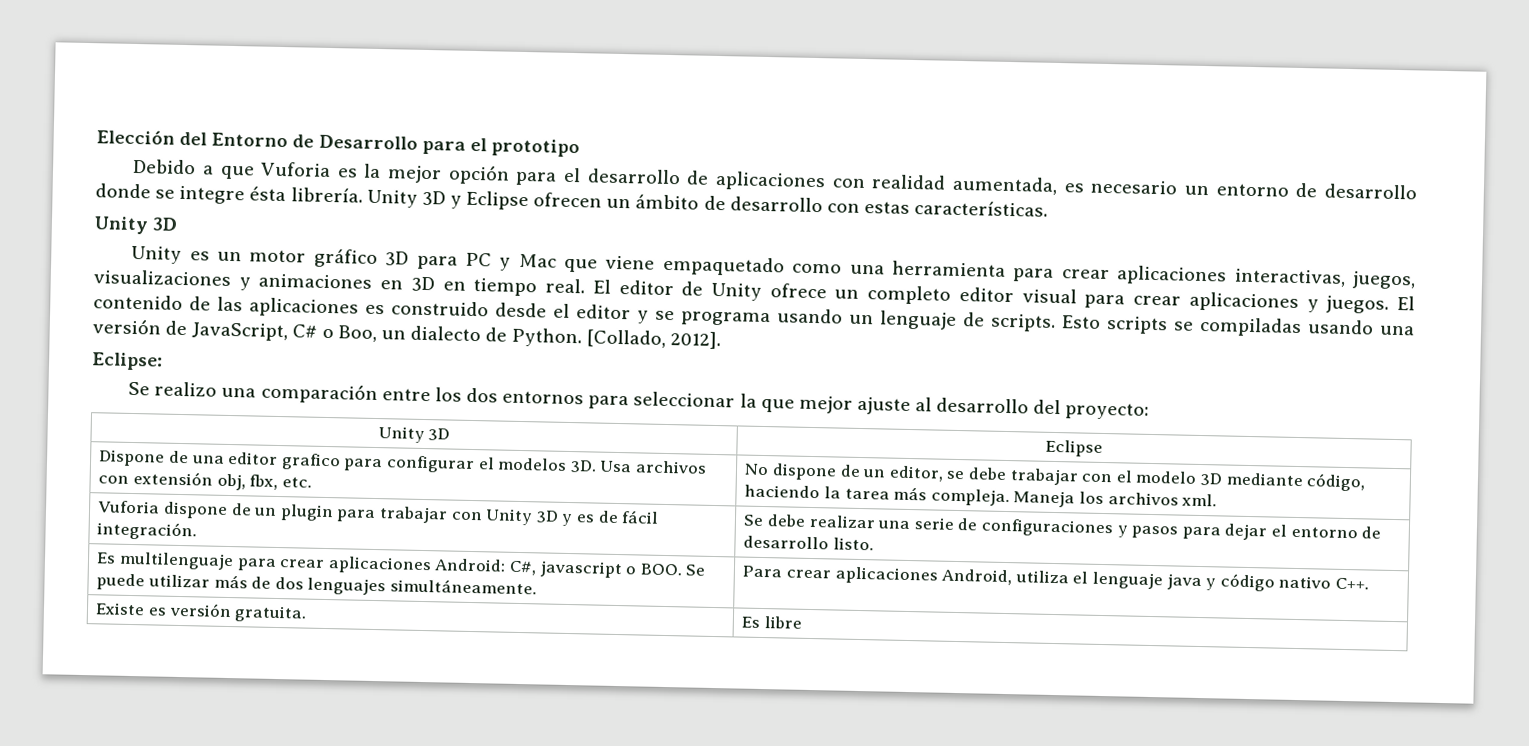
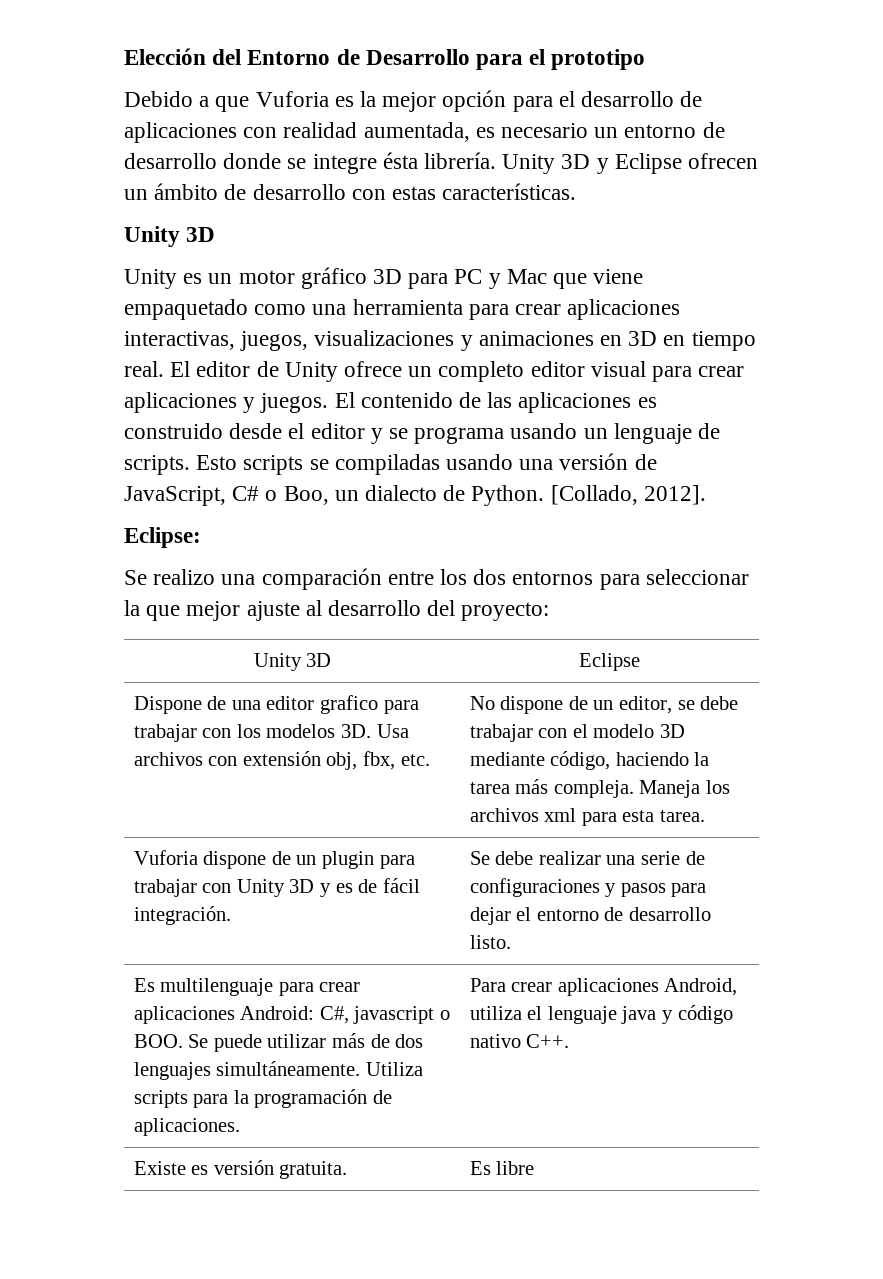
- Dispone de una editor grafico para configurar el modelos 3D.
+ Dispone de una editor grafico para trabajar con los modelos 3D.
- Maneja los archivos xml.
+ Maneja los archivos xml para esta tarea.
- Es multilenguaje para crear aplicaciones Android: C#, javascript o BOO. Se puede utilizar más de dos lenguajes simultáneamente. | Para crear aplicaciones Android, utiliza el lenguaje java y código nativo C++.
+ Es multilenguaje para crear aplicaciones Android: C#, javascript o BOO. Se puede utilizar más de dos lenguajes simultáneamente. Utiliza scripts para la programación de aplicaciones. | Para crear aplicaciones Android, utiliza el lenguaje java y código nativo C++.

